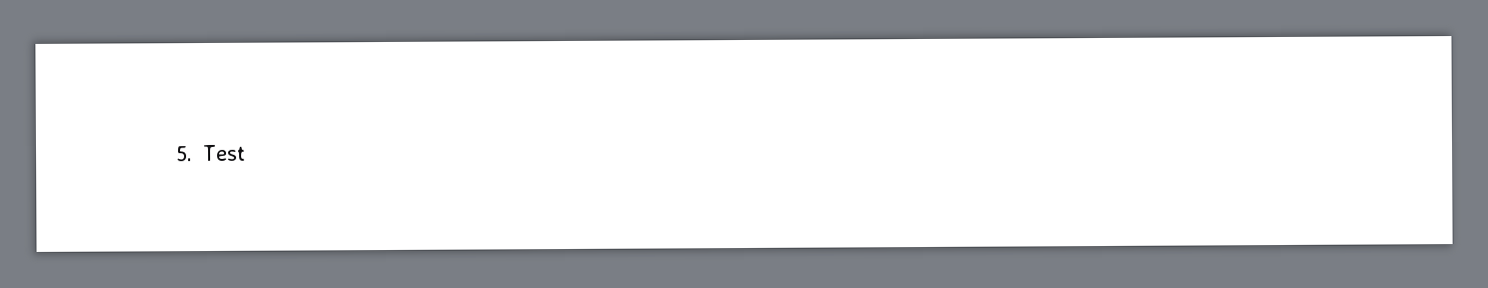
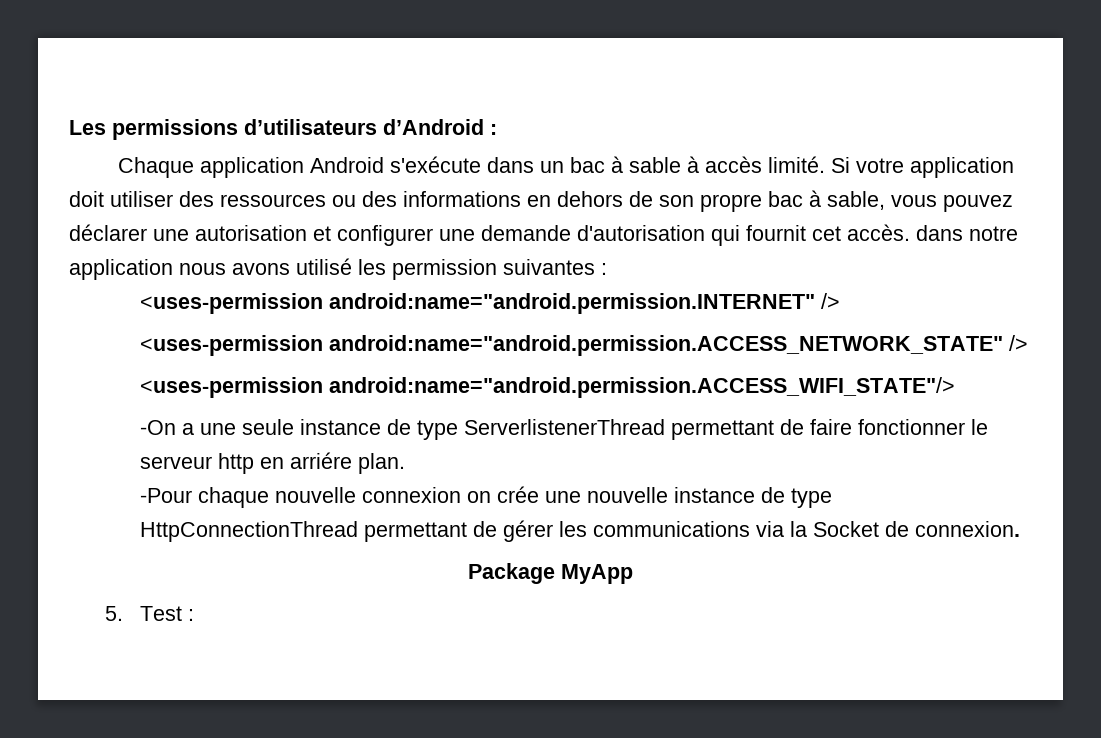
+ Les permissions d’utilisateurs d’Android :
+ Chaque application Android s'exécute dans un bac à sable à accès limité. Si votre application doit utiliser des ressources ou des informations en dehors de son propre bac à sable, vous pouvez déclarer une autorisation et configurer une demande d'autorisation qui fournit cet accès. dans notre application nous avons utilisé les permission suivantes :
+ <uses-permission android:name="android.permission.INTERNET" />
+ <uses-permission android:name="android.permission.ACCESS_NETWORK_STATE" />
+ <uses-permission android:name="android.permission.ACCESS_WIFI_STATE"/>
+ -On a une seule instance de type ServerlistenerThread permettant de faire fonctionner le serveur http en arriére plan.
+ -Pour chaque nouvelle connexion on crée une nouvelle instance de type HttpConnectionThread permettant de gérer les communications via la Socket de connexion.
+ Package MyApp
- 5. Test
+ 5. Test :

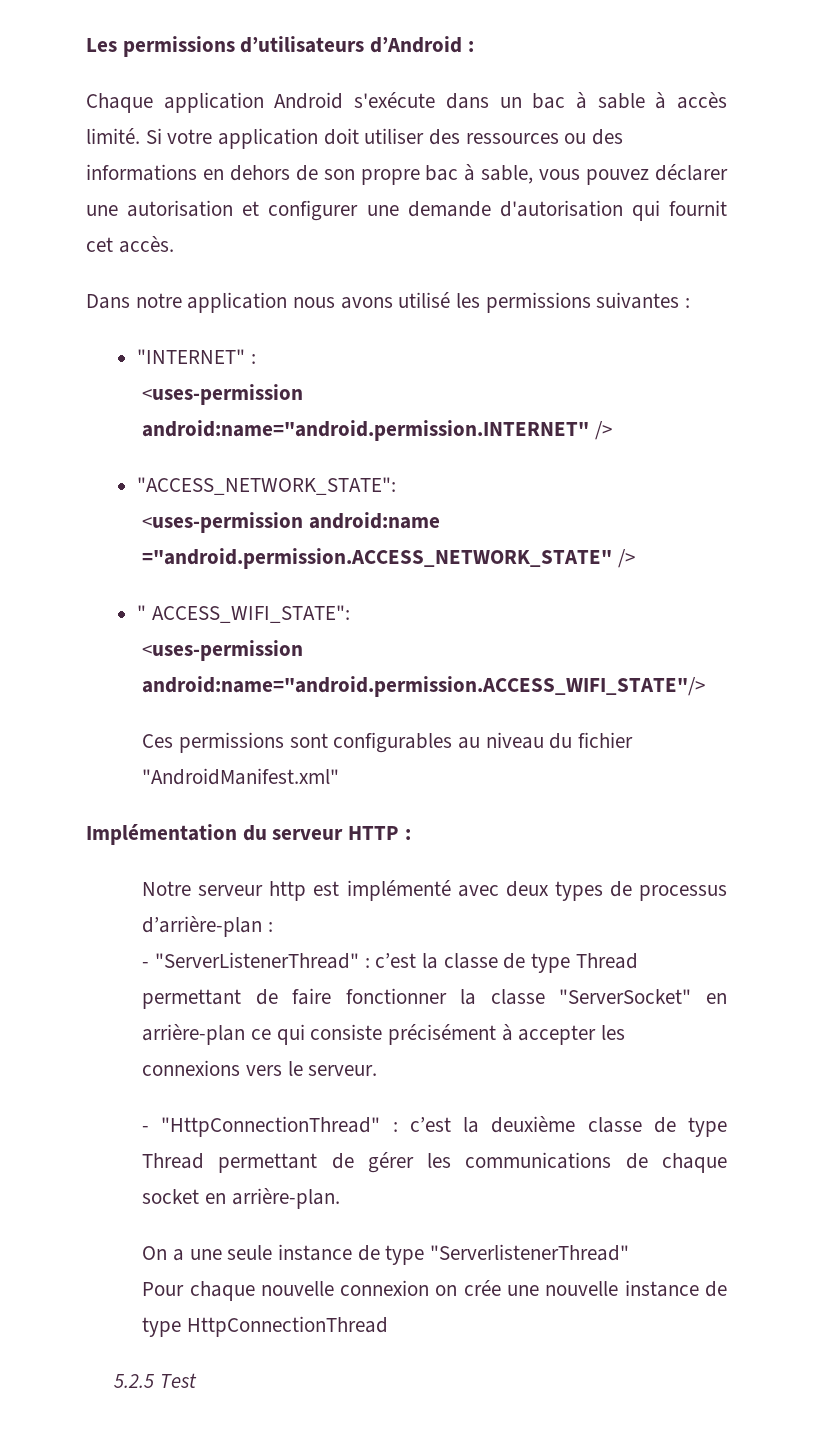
- Si votre application doit utiliser des ressources ou des informations en dehors de son propre bac à sable, vous pouvez déclarer une autorisation et configurer une demande d'autorisation qui fournit cet accès. dans notre application nous avons utilisé les permission suivantes :
+ Si votre application doit utiliser des ressources ou des informations en dehors de son propre bac à sable, vous pouvez déclarer une autorisation et configurer une demande d'autorisation qui fournit cet accès.
+ Dans notre application nous avons utilisé les permissions suivantes :
+ "INTERNET" :
- <uses-permission android:name="android.permission.ACCESS_NETWORK_STATE" />
+ "ACCESS_NETWORK_STATE":
+ <uses-permission android:name ="android.permission.ACCESS_NETWORK_STATE" />
+ " ACCESS_WIFI_STATE":
- -On a une seule instance de type ServerlistenerThread permettant de faire fonctionner le serveur http en arriére plan.
- -Pour chaque nouvelle connexion on crée une nouvelle instance de type HttpConnectionThread permettant de gérer les communications via la Socket de connexion.
- Package MyApp
- 5. Test :
+ Ces permissions sont configurables au niveau du fichier "AndroidManifest.xml"
+ Implémentation du serveur HTTP :
+ Notre serveur http est implémenté avec deux types de processus d’arrière-plan :
+ - "ServerListenerThread" : c’est la classe de type Thread permettant de faire fonctionner la classe "ServerSocket" en arrière-plan ce qui consiste précisément à accepter les connexions vers le serveur.
+ - "HttpConnectionThread" : c’est la deuxième classe de type Thread permettant de gérer les communications de chaque socket en arrière-plan.
+ On a une seule instance de type "ServerlistenerThread"
+ Pour chaque nouvelle connexion on crée une nouvelle instance de type HttpConnectionThread
+ 5.2.5 Test

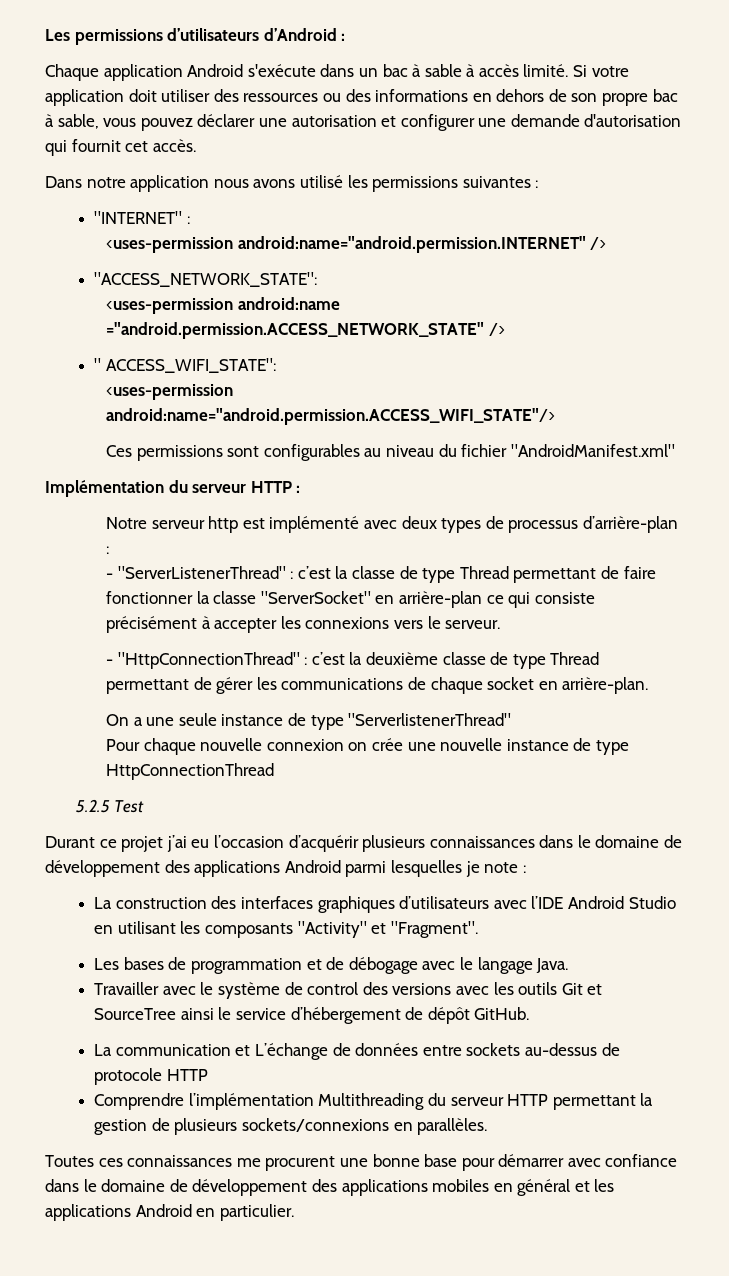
+ Durant ce projet j’ai eu l’occasion d’acquérir plusieurs connaissances dans le domaine de développement des applications Android parmi lesquelles je note :
+ La construction des interfaces graphiques d’utilisateurs avec l’IDE Android Studio en utilisant les composants "Activity" et "Fragment".
+ Les bases de programmation et de débogage avec le langage Java.
+ Travailler avec le système de control des versions avec les outils Git et SourceTree ainsi le service d’hébergement de dépôt GitHub.
+ La communication et L’échange de données entre sockets au-dessus de protocole HTTP
+ Comprendre l’implémentation Multithreading du serveur HTTP permettant la gestion de plusieurs sockets/connexions en parallèles.
+ Toutes ces connaissances me procurent une bonne base pour démarrer avec confiance dans le domaine de développement des applications mobiles en général et les applications Android en particulier.

